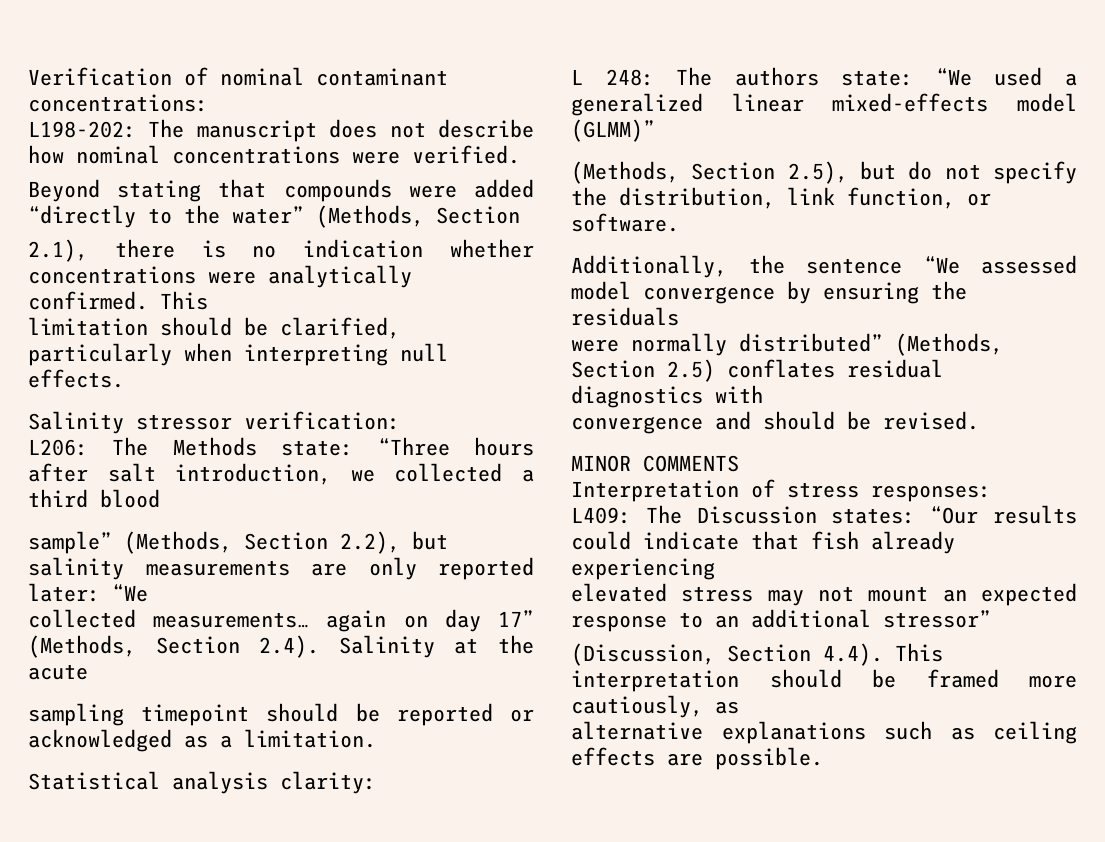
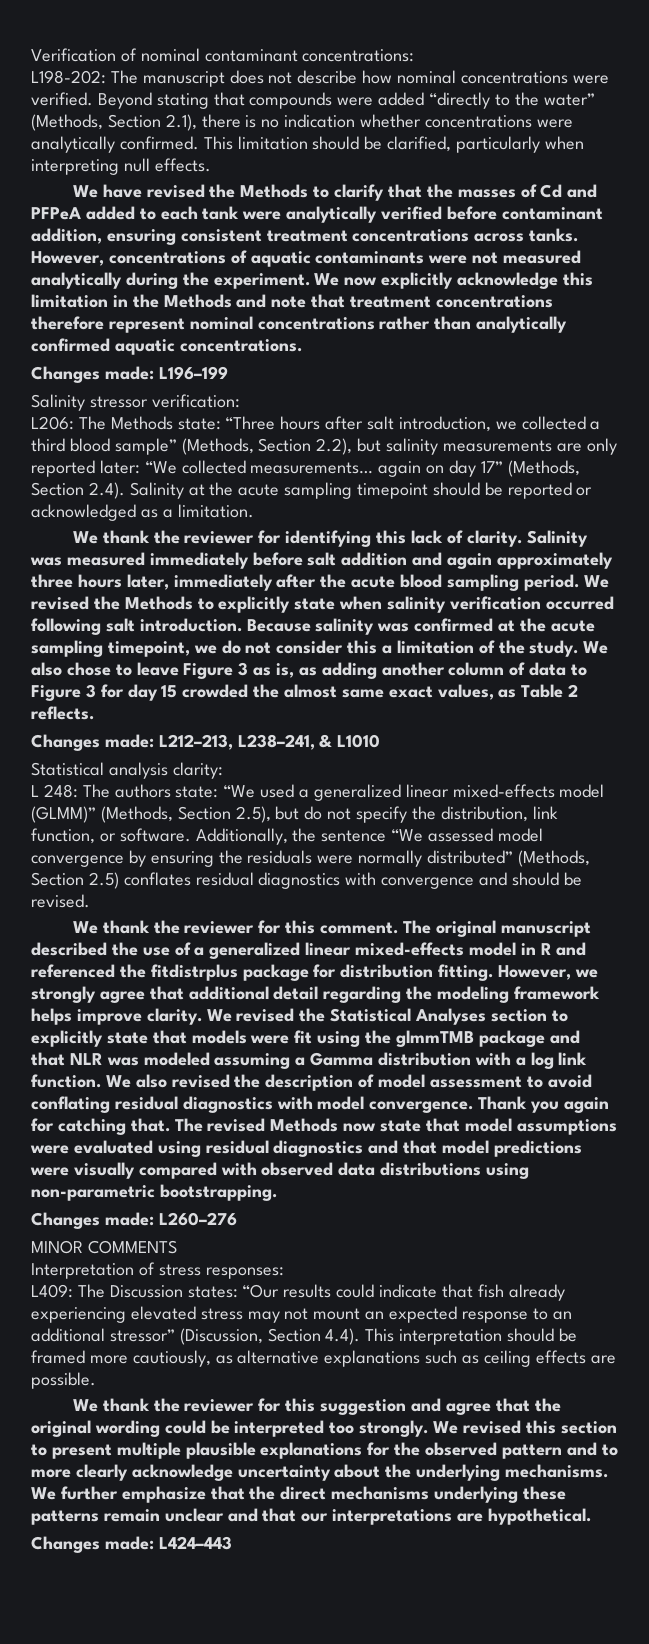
- L198-202: The manuscript does not describe how nominal concentrations were verified.
- Beyond stating that compounds were added “directly to the water” (Methods, Section
- 2.1), there is no indication whether concentrations were analytically confirmed. This
- limitation should be clarified, particularly when interpreting null effects.
+ L198-202: The manuscript does not describe how nominal concentrations were verified. Beyond stating that compounds were added “directly to the water” (Methods, Section 2.1), there is no indication whether concentrations were analytically confirmed. This limitation should be clarified, particularly when interpreting null effects.
+ We have revised the Methods to clarify that the masses of Cd and PFPeA added to each tank were analytically verified before contaminant addition, ensuring consistent treatment concentrations across tanks. However, concentrations of aquatic contaminants were not measured analytically during the experiment. We now explicitly acknowledge this limitation in the Methods and note that treatment concentrations therefore represent nominal concentrations rather than analytically confirmed aquatic concentrations.
+ Changes made: L196–199
- L206: The Methods state: “Three hours after salt introduction, we collected a third blood
- sample” (Methods, Section 2.2), but salinity measurements are only reported later: “We
- collected measurements… again on day 17” (Methods, Section 2.4). Salinity at the acute
- sampling timepoint should be reported or acknowledged as a limitation.
+ L206: The Methods state: “Three hours after salt introduction, we collected a third blood sample” (Methods, Section 2.2), but salinity measurements are only reported later: “We collected measurements… again on day 17” (Methods, Section 2.4). Salinity at the acute sampling timepoint should be reported or acknowledged as a limitation.
+ We thank the reviewer for identifying this lack of clarity. Salinity was measured immediately before salt addition and again approximately three hours later, immediately after the acute blood sampling period. We revised the Methods to explicitly state when salinity verification occurred following salt introduction. Because salinity was confirmed at the acute sampling timepoint, we do not consider this a limitation of the study. We also chose to leave Figure 3 as is, as adding another column of data to Figure 3 for day 15 crowded the almost same exact values, as Table 2 reflects.
+ Changes made: L212–213, L238–241, & L1010
- L 248: The authors state: “We used a generalized linear mixed-effects model (GLMM)”
- (Methods, Section 2.5), but do not specify the distribution, link function, or software.
- Additionally, the sentence “We assessed model convergence by ensuring the residuals
- were normally distributed” (Methods, Section 2.5) conflates residual diagnostics with
- convergence and should be revised.
+ L 248: The authors state: “We used a generalized linear mixed-effects model (GLMM)” (Methods, Section 2.5), but do not specify the distribution, link function, or software. Additionally, the sentence “We assessed model convergence by ensuring the residuals were normally distributed” (Methods, Section 2.5) conflates residual diagnostics with convergence and should be revised.
+ We thank the reviewer for this comment. The original manuscript described the use of a generalized linear mixed-effects model in R and referenced the fitdistrplus package for distribution fitting. However, we strongly agree that additional detail regarding the modeling framework helps improve clarity. We revised the Statistical Analyses section to explicitly state that models were fit using the glmmTMB package and that NLR was modeled assuming a Gamma distribution with a log link function. We also revised the description of model assessment to avoid conflating residual diagnostics with model convergence. Thank you again for catching that. The revised Methods now state that model assumptions were evaluated using residual diagnostics and that model predictions were visually compared with observed data distributions using non-parametric bootstrapping.
+ Changes made: L260–276
- L409: The Discussion states: “Our results could indicate that fish already experiencing
- elevated stress may not mount an expected response to an additional stressor”
- (Discussion, Section 4.4). This interpretation should be framed more cautiously, as
- alternative explanations such as ceiling effects are possible.
+ L409: The Discussion states: “Our results could indicate that fish already experiencing elevated stress may not mount an expected response to an additional stressor” (Discussion, Section 4.4). This interpretation should be framed more cautiously, as alternative explanations such as ceiling effects are possible.
+ We thank the reviewer for this suggestion and agree that the original wording could be interpreted too strongly. We revised this section to present multiple plausible explanations for the observed pattern and to more clearly acknowledge uncertainty about the underlying mechanisms. We further emphasize that the direct mechanisms underlying these patterns remain unclear and that our interpretations are hypothetical.
+ Changes made: L424–443

